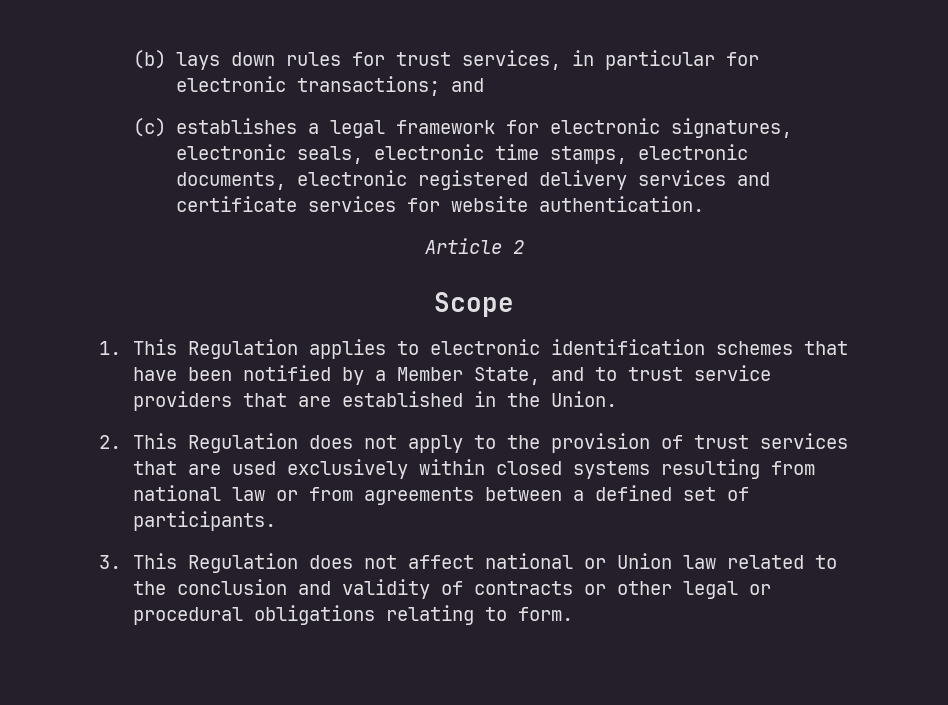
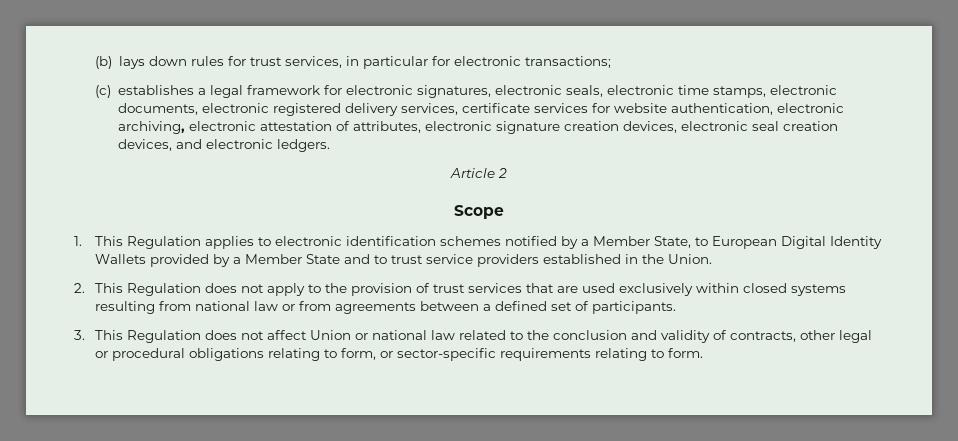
- (b) lays down rules for trust services, in particular for electronic transactions; and
+ (b) lays down rules for trust services, in particular for electronic transactions;
- (c) establishes a legal framework for electronic signatures, electronic seals, electronic time stamps, electronic documents, electronic registered delivery services and certificate services for website authentication.
+ (c) establishes a legal framework for electronic signatures, electronic seals, electronic time stamps, electronic documents, electronic registered delivery services, certificate services for website authentication, electronic archiving, electronic attestation of attributes, electronic signature creation devices, electronic seal creation devices, and electronic ledgers.
- 1. This Regulation applies to electronic identification schemes that have been notified by a Member State, and to trust service providers that are established in the Union.
+ 1. This Regulation applies to electronic identification schemes notified by a Member State, to European Digital Identity Wallets provided by a Member State and to trust service providers established in the Union.
- 3. This Regulation does not affect national or Union law related to the conclusion and validity of contracts or other legal or procedural obligations relating to form.
+ 3. This Regulation does not affect Union or national law related to the conclusion and validity of contracts, other legal or procedural obligations relating to form, or sector-specific requirements relating to form.

